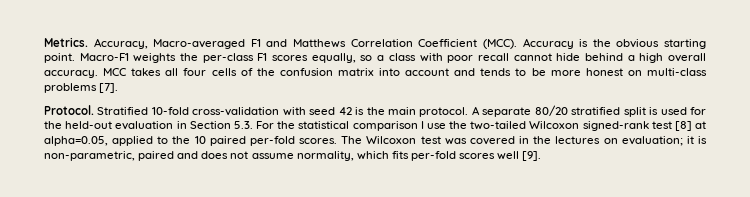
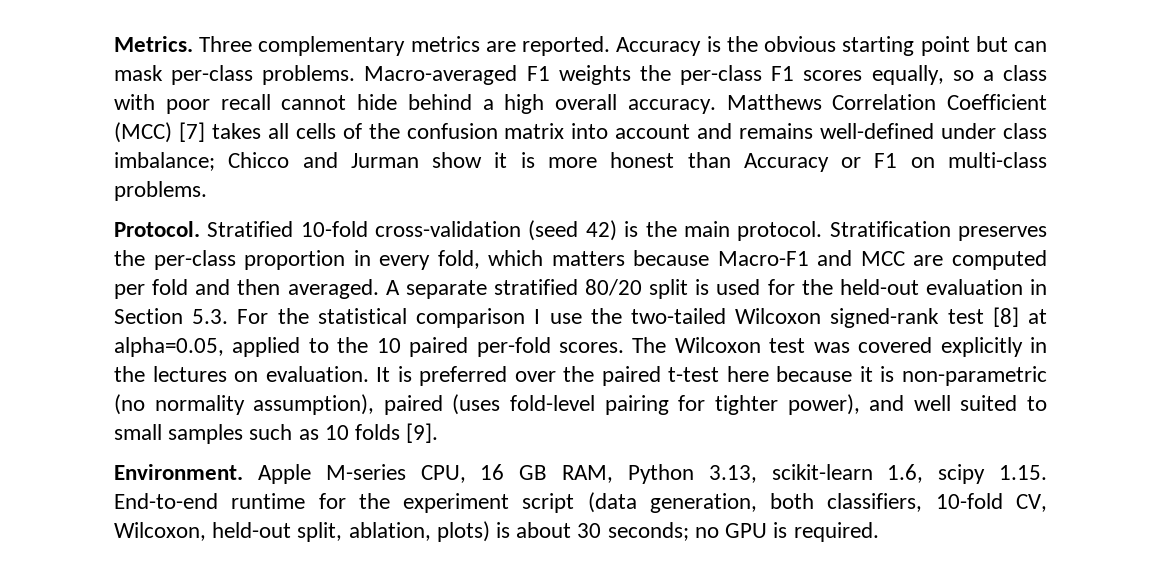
- Accuracy, Macro-averaged F1 and Matthews Correlation Coefficient (MCC).
+ Three complementary metrics are reported.
- Accuracy is the obvious starting point. Macro-F1 weights the per-class F1 scores equally, so a class with poor recall cannot hide behind a high overall accuracy.
+ Accuracy is the obvious starting point but can mask per-class problems. Macro-averaged F1 weights the per-class F1 scores equally, so a class with poor recall cannot hide behind a high overall accuracy.
- MCC takes all four cells of the confusion matrix into account and tends to be more honest on multi-class problems [7].
+ Matthews Correlation Coefficient (MCC) [7] takes all cells of the confusion matrix into account and remains well-defined under class imbalance; Chicco and Jurman show it is more honest than Accuracy or F1 on multi-class problems.
- Stratified 10-fold cross-validation with seed 42 is the main protocol.
+ Stratified 10-fold cross-validation (seed 42) is the main protocol.
- A separate 80/20 stratified split is used for the held-out evaluation in Section 5.3. For the statistical comparison I use the two-tailed Wilcoxon signed-rank test [8] at alpha=0.05, applied to the 10 paired per-fold scores.
+ Stratification preserves the per-class proportion in every fold, which matters because Macro-F1 and MCC are computed per fold and then averaged. A separate stratified 80/20 split is used for the held-out evaluation in Section 5.3. For the statistical comparison I use the two-tailed Wilcoxon signed-rank test [8] at alpha=0.05, applied to the 10 paired per-fold scores.
- The Wilcoxon test was covered in the lectures on evaluation; it is non-parametric, paired and does not assume normality, which fits per-fold scores well [9].
+ The Wilcoxon test was covered explicitly in the lectures on evaluation. It is preferred over the paired t-test here because it is non-parametric (no normality assumption), paired (uses fold-level pairing for tighter power), and well suited to small samples such as 10 folds [9].
+ Environment. Apple M-series CPU, 16 GB RAM, Python 3.13, scikit-learn 1.6, scipy 1.15. End-to-end runtime for the experiment script (data generation, both classifiers, 10-fold CV, Wilcoxon, held-out split, ablation, plots) is about 30 seconds; no GPU is required.

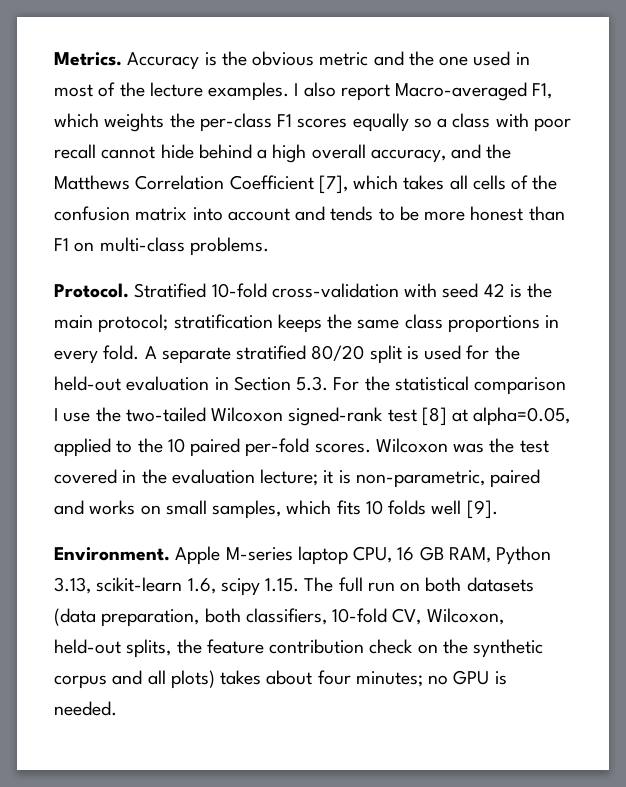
- Three complementary metrics are reported. Accuracy is the obvious starting point but can mask per-class problems. Macro-averaged F1 weights the per-class F1 scores equally, so a class with poor recall cannot hide behind a high overall accuracy. Matthews Correlation Coefficient (MCC) [7] takes all cells of the confusion matrix into account and remains well-defined under class imbalance; Chicco and Jurman show it is more honest than Accuracy or F1 on multi-class problems.
+ Accuracy is the obvious metric and the one used in most of the lecture examples. I also report Macro-averaged F1, which weights the per-class F1 scores equally so a class with poor recall cannot hide behind a high overall accuracy, and the Matthews Correlation Coefficient [7], which takes all cells of the confusion matrix into account and tends to be more honest than F1 on multi-class problems.
- Stratified 10-fold cross-validation (seed 42) is the main protocol. Stratification preserves the per-class proportion in every fold, which matters because Macro-F1 and MCC are computed per fold and then averaged.
+ Stratified 10-fold cross-validation with seed 42 is the main protocol; stratification keeps the same class proportions in every fold.
- The Wilcoxon test was covered explicitly in the lectures on evaluation. It is preferred over the paired t-test here because it is non-parametric (no normality assumption), paired (uses fold-level pairing for tighter power), and well suited to small samples such as 10 folds [9].
+ Wilcoxon was the test covered in the evaluation lecture; it is non-parametric, paired and works on small samples, which fits 10 folds well [9].
- Apple M-series CPU, 16 GB RAM, Python 3.13, scikit-learn 1.6, scipy 1.15. End-to-end runtime for the experiment script (data generation, both classifiers, 10-fold CV, Wilcoxon, held-out split, ablation, plots) is about 30 seconds; no GPU is required.
+ Apple M-series laptop CPU, 16 GB RAM, Python 3.13, scikit-learn 1.6, scipy 1.15. The full run on both datasets (data preparation, both classifiers, 10-fold CV, Wilcoxon, held-out splits, the feature contribution check on the synthetic corpus and all plots) takes about four minutes; no GPU is needed.

